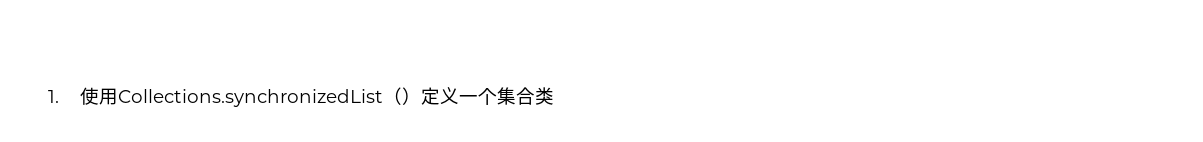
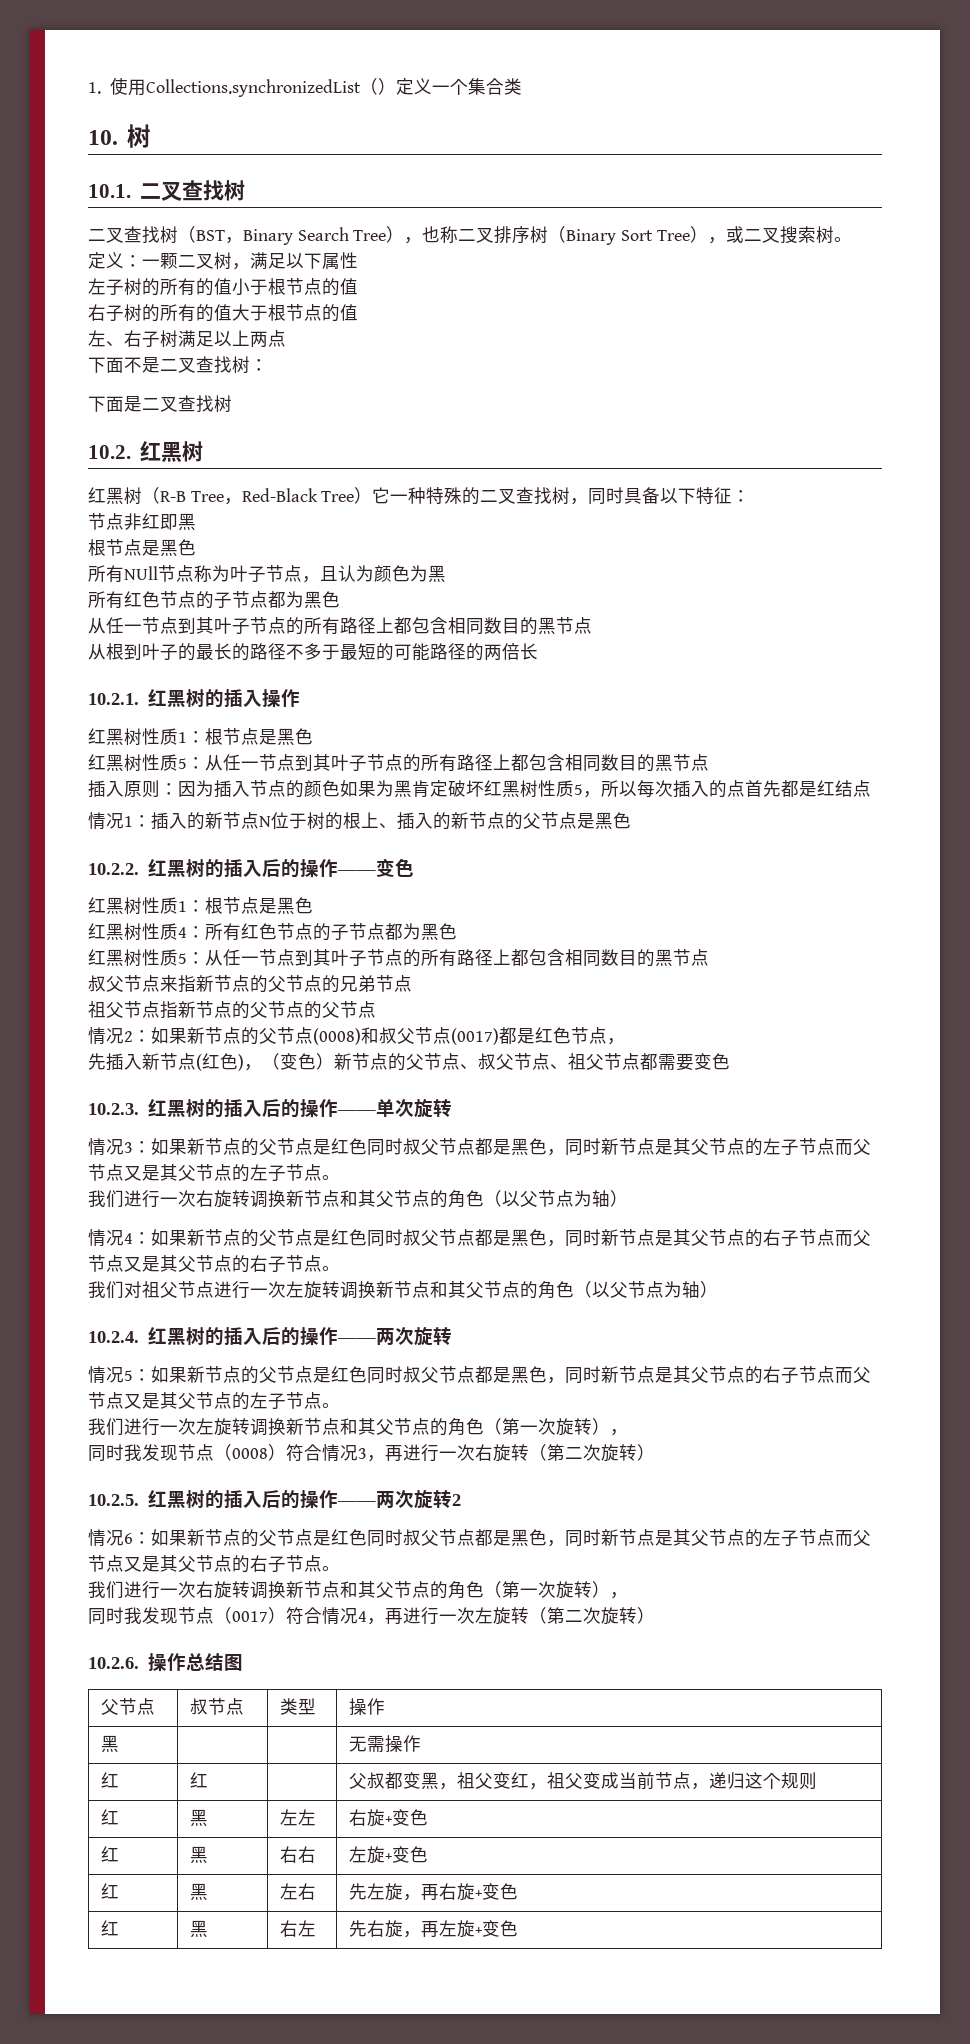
+ 10.树
+ 10.1.二叉查找树
+ 二叉查找树（BST，Binary Search Tree），也称二叉排序树（Binary Sort Tree），或二叉搜索树。
+ 定义：一颗二叉树，满足以下属性
+ 左子树的所有的值小于根节点的值
+ 右子树的所有的值大于根节点的值
+ 左、右子树满足以上两点
+ 下面不是二叉查找树：
+ 下面是二叉查找树
+ 10.2.红黑树
+ 红黑树（R-B Tree，Red-Black Tree）它一种特殊的二叉查找树，同时具备以下特征：
+ 节点非红即黑
+ 根节点是黑色
+ 所有NUll节点称为叶子节点，且认为颜色为黑
+ 所有红色节点的子节点都为黑色
+ 从任一节点到其叶子节点的所有路径上都包含相同数目的黑节点
+ 从根到叶子的最长的路径不多于最短的可能路径的两倍长
+ 10.2.1.红黑树的插入操作
+ 红黑树性质1：根节点是黑色
+ 红黑树性质5：从任一节点到其叶子节点的所有路径上都包含相同数目的黑节点
+ 插入原则：因为插入节点的颜色如果为黑肯定破坏红黑树性质5，所以每次插入的点首先都是红结点
+ 情况1：插入的新节点N位于树的根上、插入的新节点的父节点是黑色
+ 10.2.2.红黑树的插入后的操作——变色
+ 红黑树性质1：根节点是黑色
+ 红黑树性质4：所有红色节点的子节点都为黑色
+ 红黑树性质5：从任一节点到其叶子节点的所有路径上都包含相同数目的黑节点
+ 叔父节点来指新节点的父节点的兄弟节点
+ 祖父节点指新节点的父节点的父节点
+ 情况2：如果新节点的父节点(0008)和叔父节点(0017)都是红色节点，
+ 先插入新节点(红色)，（变色）新节点的父节点、叔父节点、祖父节点都需要变色
+ 10.2.3.红黑树的插入后的操作——单次旋转
+ 情况3：如果新节点的父节点是红色同时叔父节点都是黑色，同时新节点是其父节点的左子节点而父节点又是其父节点的左子节点。
+ 我们进行一次右旋转调换新节点和其父节点的角色（以父节点为轴）
+ 情况4：如果新节点的父节点是红色同时叔父节点都是黑色，同时新节点是其父节点的右子节点而父节点又是其父节点的右子节点。
+ 我们对祖父节点进行一次左旋转调换新节点和其父节点的角色（以父节点为轴）
+ 10.2.4.红黑树的插入后的操作——两次旋转
+ 情况5：如果新节点的父节点是红色同时叔父节点都是黑色，同时新节点是其父节点的右子节点而父节点又是其父节点的左子节点。
+ 我们进行一次左旋转调换新节点和其父节点的角色（第一次旋转），
+ 同时我发现节点（0008）符合情况3，再进行一次右旋转（第二次旋转）
+ 10.2.5.红黑树的插入后的操作——两次旋转2
+ 情况6：如果新节点的父节点是红色同时叔父节点都是黑色，同时新节点是其父节点的左子节点而父节点又是其父节点的右子节点。
+ 我们进行一次右旋转调换新节点和其父节点的角色（第一次旋转），
+ 同时我发现节点（0017）符合情况4，再进行一次左旋转（第二次旋转）
+ 10.2.6.操作总结图
+ 父节点 | 叔节点 | 类型 | 操作
+ 黑 | | | 无需操作
+ 红 | 红 | | 父叔都变黑，祖父变红，祖父变成当前节点，递归这个规则
+ 红 | 黑 | 左左 | 右旋+变色
+ 红 | 黑 | 右右 | 左旋+变色
+ 红 | 黑 | 左右 | 先左旋，再右旋+变色
+ 红 | 黑 | 右左 | 先右旋，再左旋+变色

